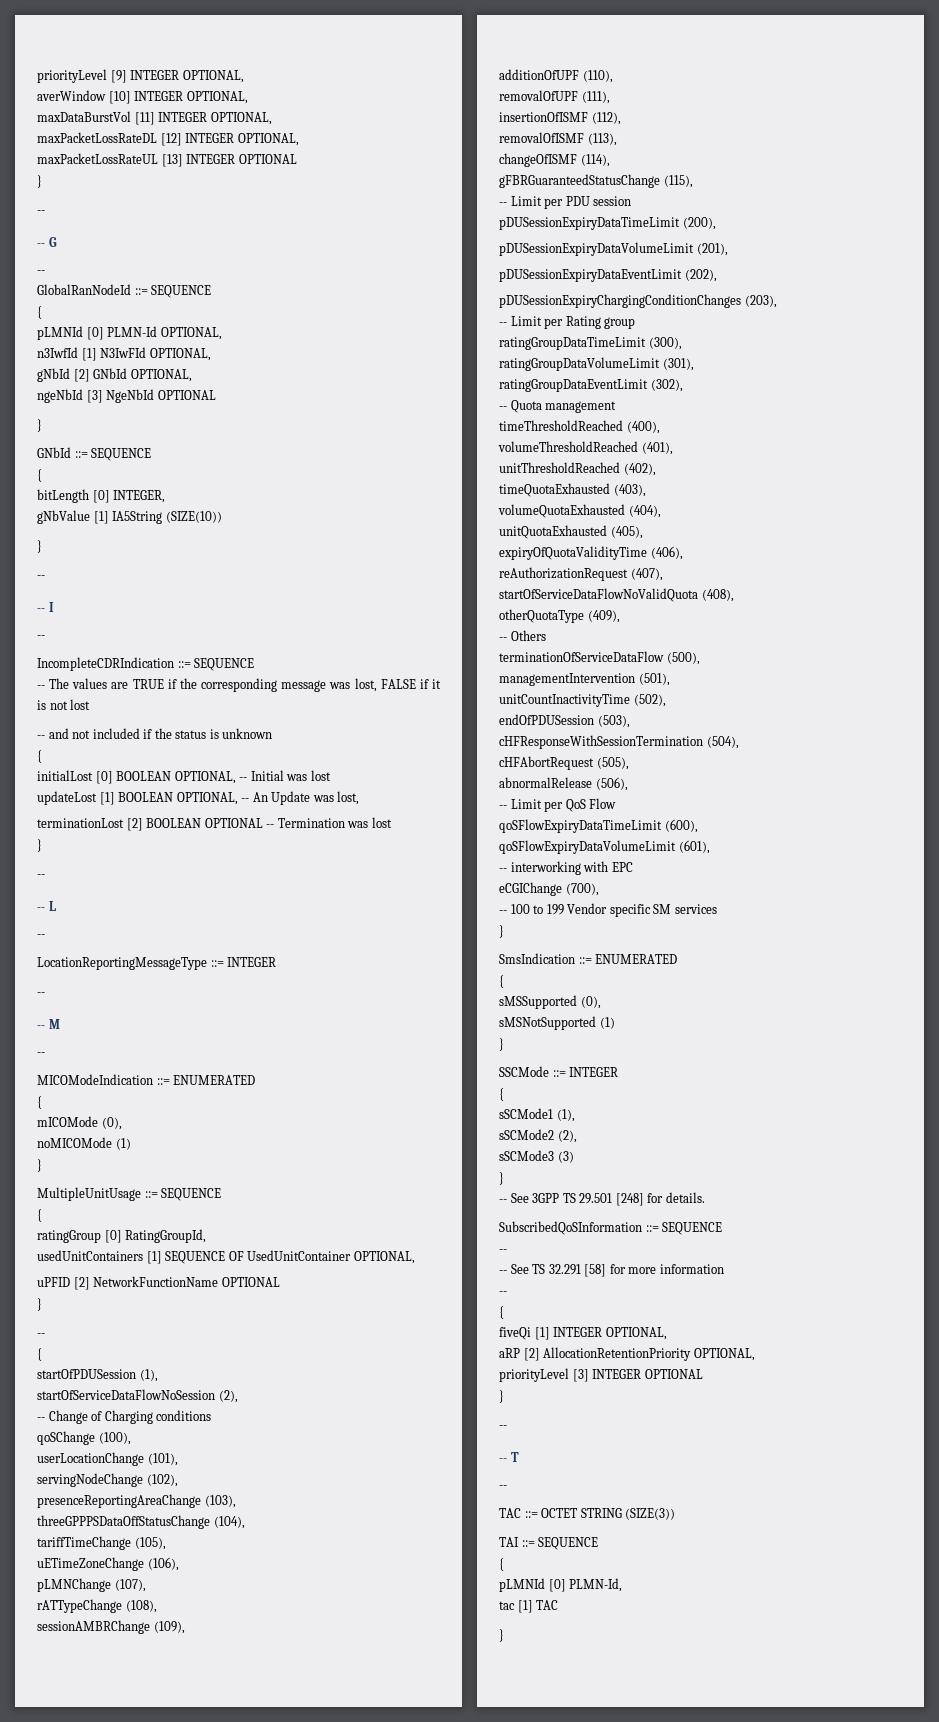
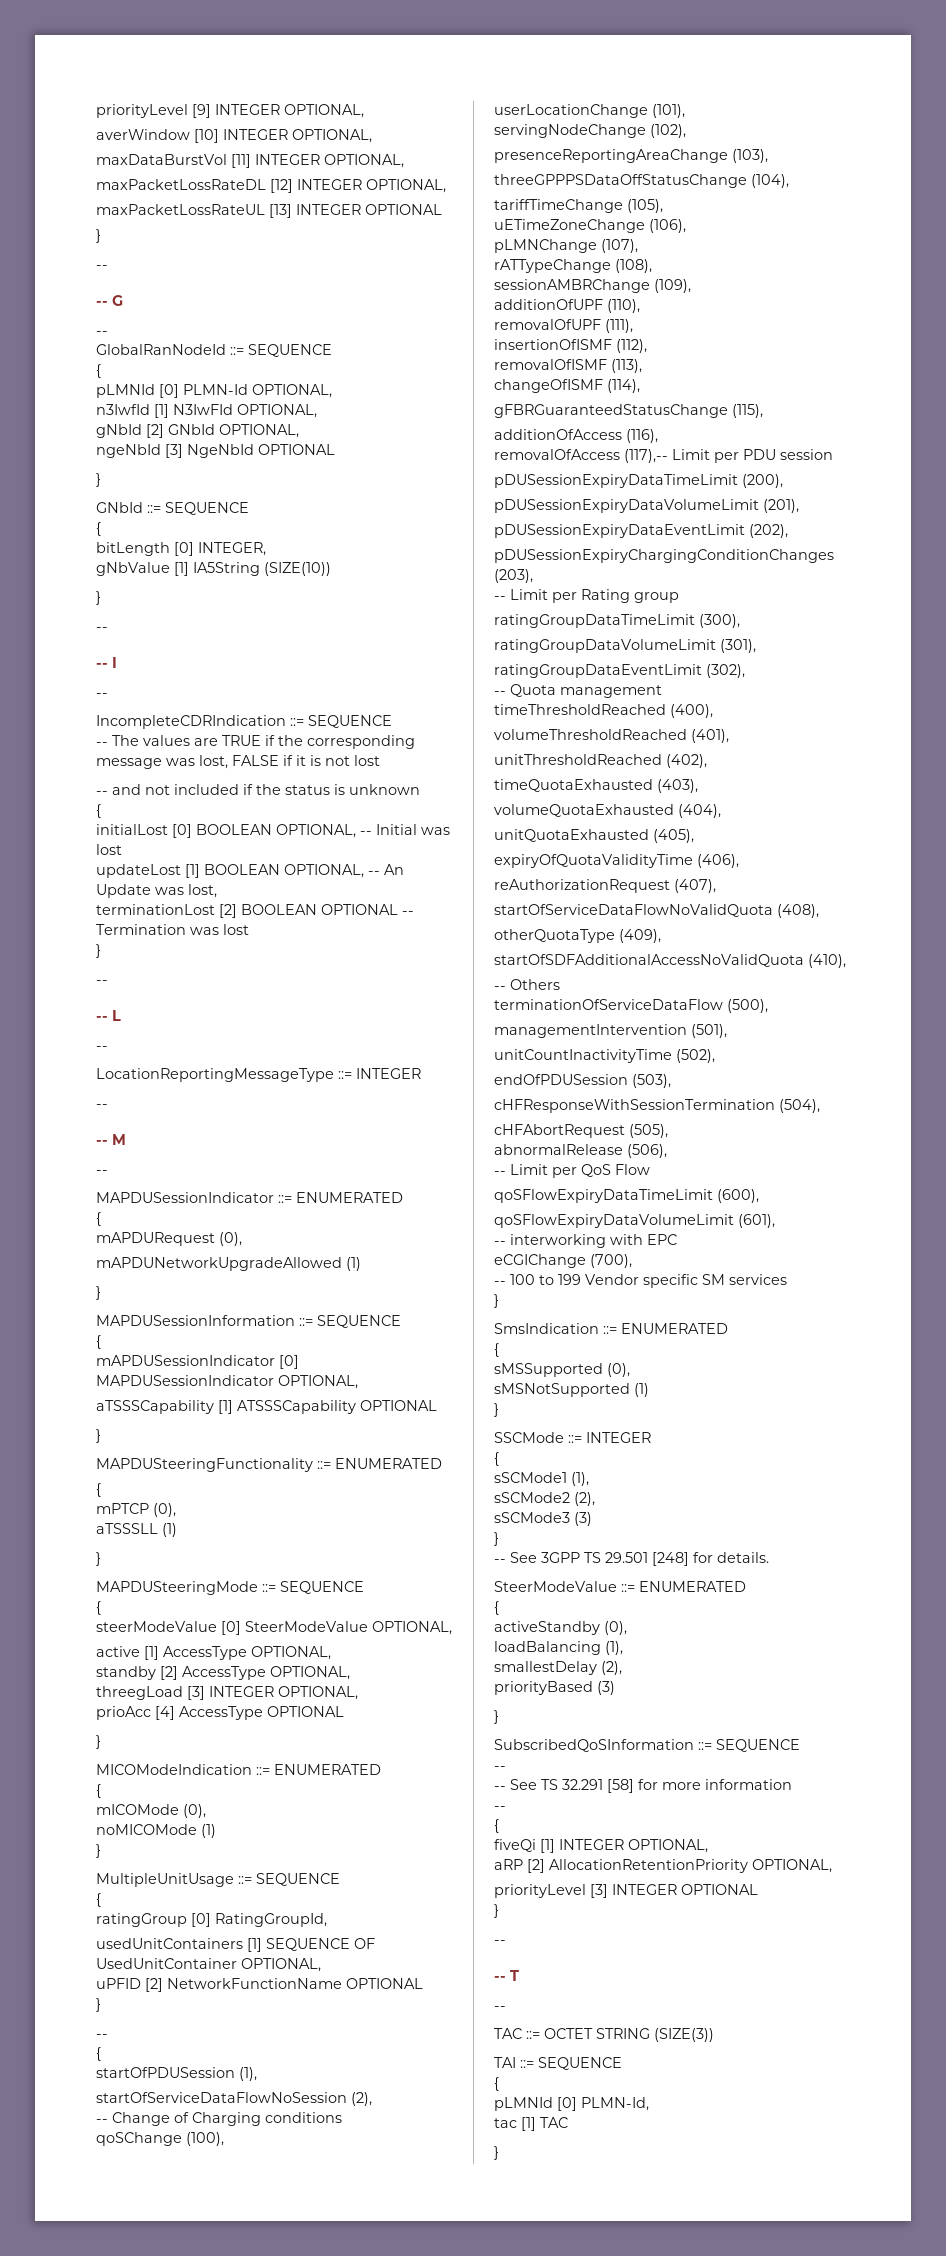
+ MAPDUSessionIndicator ::= ENUMERATED
+ {
+ mAPDURequest (0),
+ mAPDUNetworkUpgradeAllowed (1)
+ }
+ MAPDUSessionInformation ::= SEQUENCE
+ {
+ mAPDUSessionIndicator [0] MAPDUSessionIndicator OPTIONAL,
+ aTSSSCapability [1] ATSSSCapability OPTIONAL
+ }
+ MAPDUSteeringFunctionality ::= ENUMERATED
+ {
+ mPTCP (0),
+ aTSSSLL (1)
+ }
+ MAPDUSteeringMode ::= SEQUENCE
+ {
+ steerModeValue [0] SteerModeValue OPTIONAL,
+ active [1] AccessType OPTIONAL,
+ standby [2] AccessType OPTIONAL,
+ threegLoad [3] INTEGER OPTIONAL,
+ prioAcc [4] AccessType OPTIONAL
+ }
- -- Limit per PDU session
+ additionOfAccess (116),
+ removalOfAccess (117),-- Limit per PDU session
+ startOfSDFAdditionalAccessNoValidQuota (410),
+ SteerModeValue ::= ENUMERATED
+ {
+ activeStandby (0),
+ loadBalancing (1),
+ smallestDelay (2),
+ priorityBased (3)
+ }

